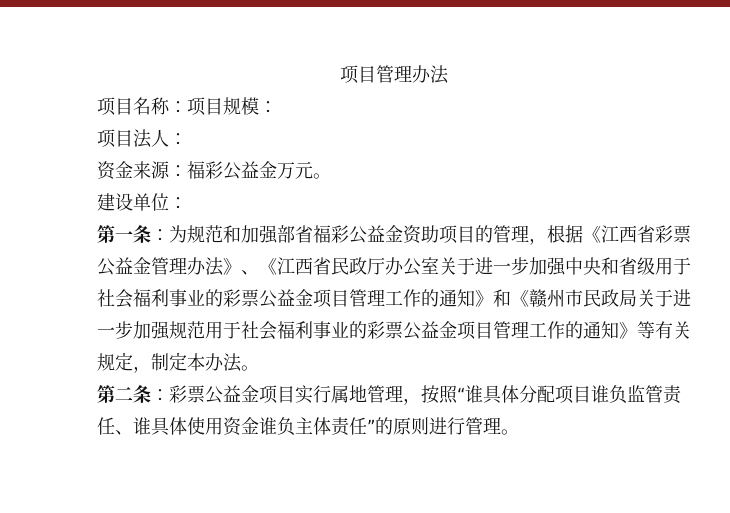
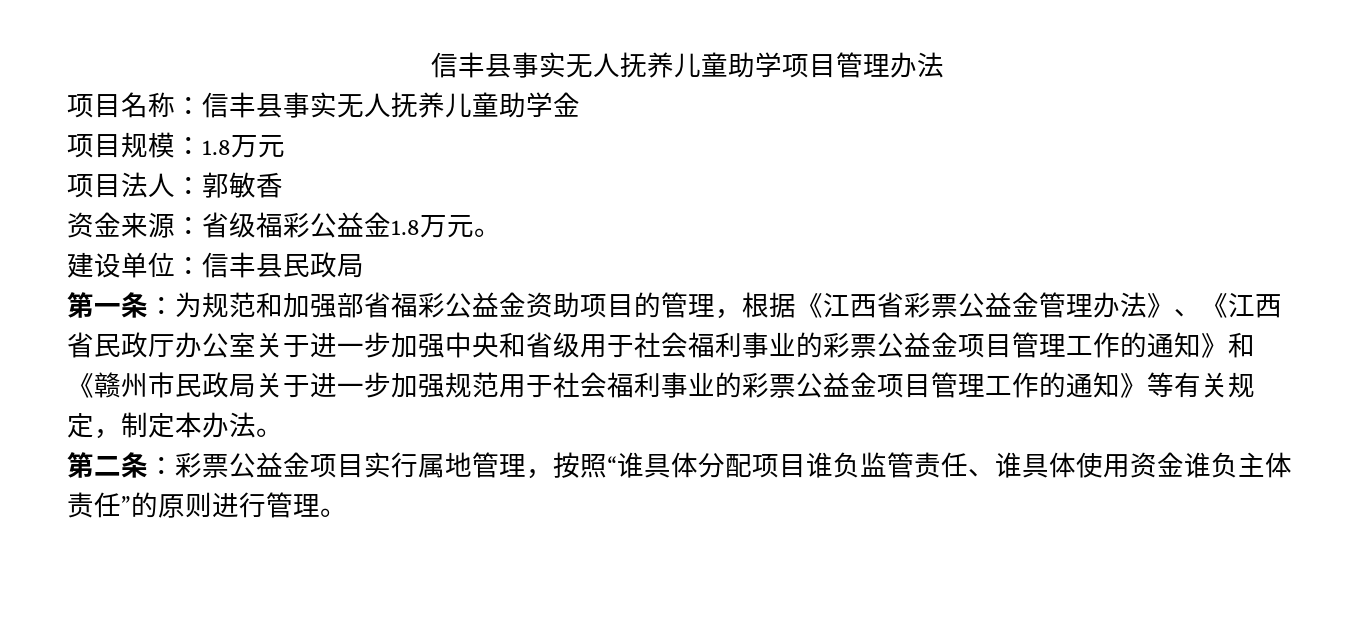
- 项目管理办法
+ 信丰县事实无人抚养儿童助学项目管理办法
- 项目名称：项目规模：
+ 项目名称：信丰县事实无人抚养儿童助学金
+ 项目规模：1.8万元
- 项目法人：
+ 项目法人：郭敏香
- 资金来源：福彩公益金万元。
+ 资金来源：省级福彩公益金1.8万元。
- 建设单位：
+ 建设单位：信丰县民政局

